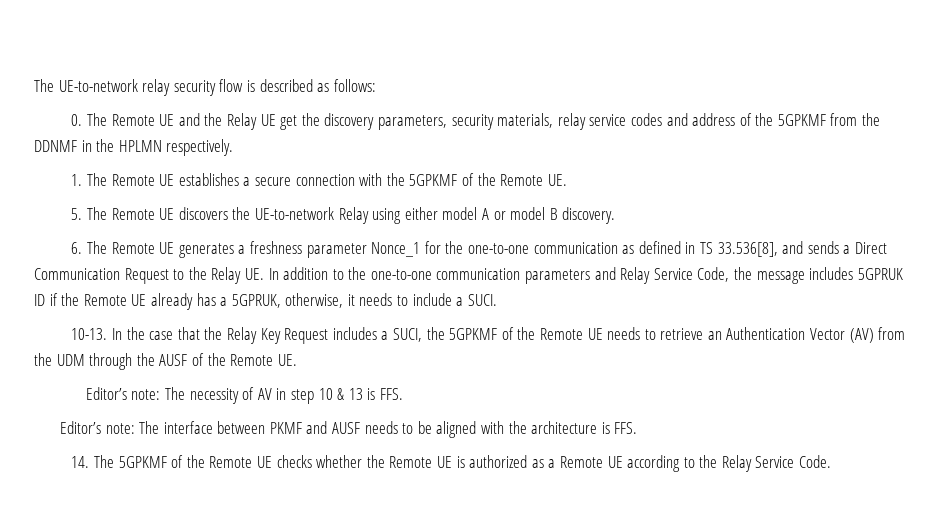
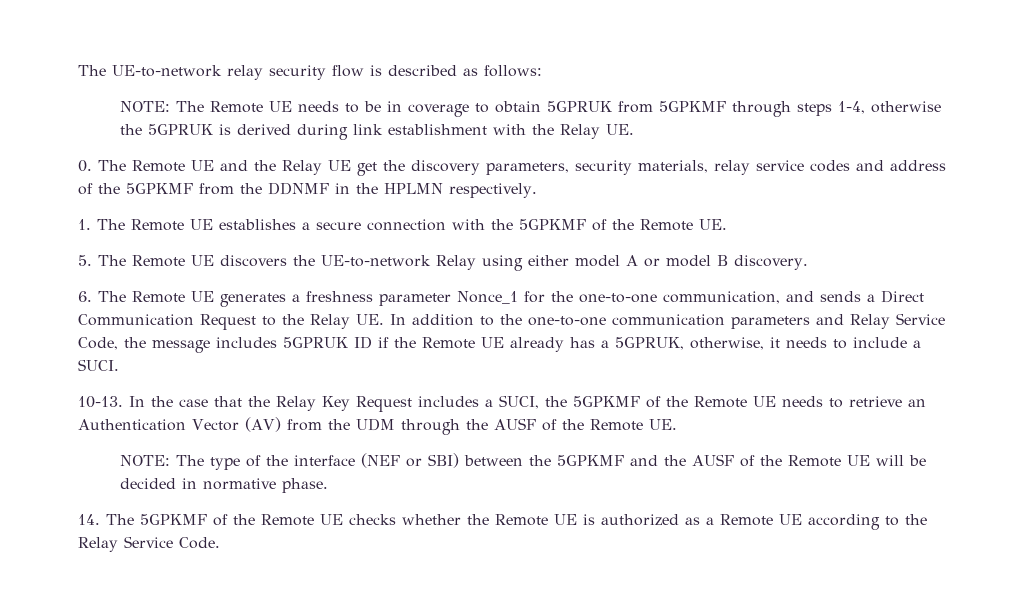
+ NOTE: The Remote UE needs to be in coverage to obtain 5GPRUK from 5GPKMF through steps 1-4, otherwise the 5GPRUK is derived during link establishment with the Relay UE.
- 6. The Remote UE generates a freshness parameter Nonce_1 for the one-to-one communication as defined in TS 33.536[8], and sends a Direct Communication Request to the Relay UE. In addition to the one-to-one communication parameters and Relay Service Code, the message includes 5GPRUK ID if the Remote UE already has a 5GPRUK, otherwise, it needs to include a SUCI.
+ 6. The Remote UE generates a freshness parameter Nonce_1 for the one-to-one communication, and sends a Direct Communication Request to the Relay UE. In addition to the one-to-one communication parameters and Relay Service Code, the message includes 5GPRUK ID if the Remote UE already has a 5GPRUK, otherwise, it needs to include a SUCI.
- Editor’s note: The necessity of AV in step 10 & 13 is FFS.
- Editor’s note: The interface between PKMF and AUSF needs to be aligned with the architecture is FFS.
+ NOTE: The type of the interface (NEF or SBI) between the 5GPKMF and the AUSF of the Remote UE will be decided in normative phase.

